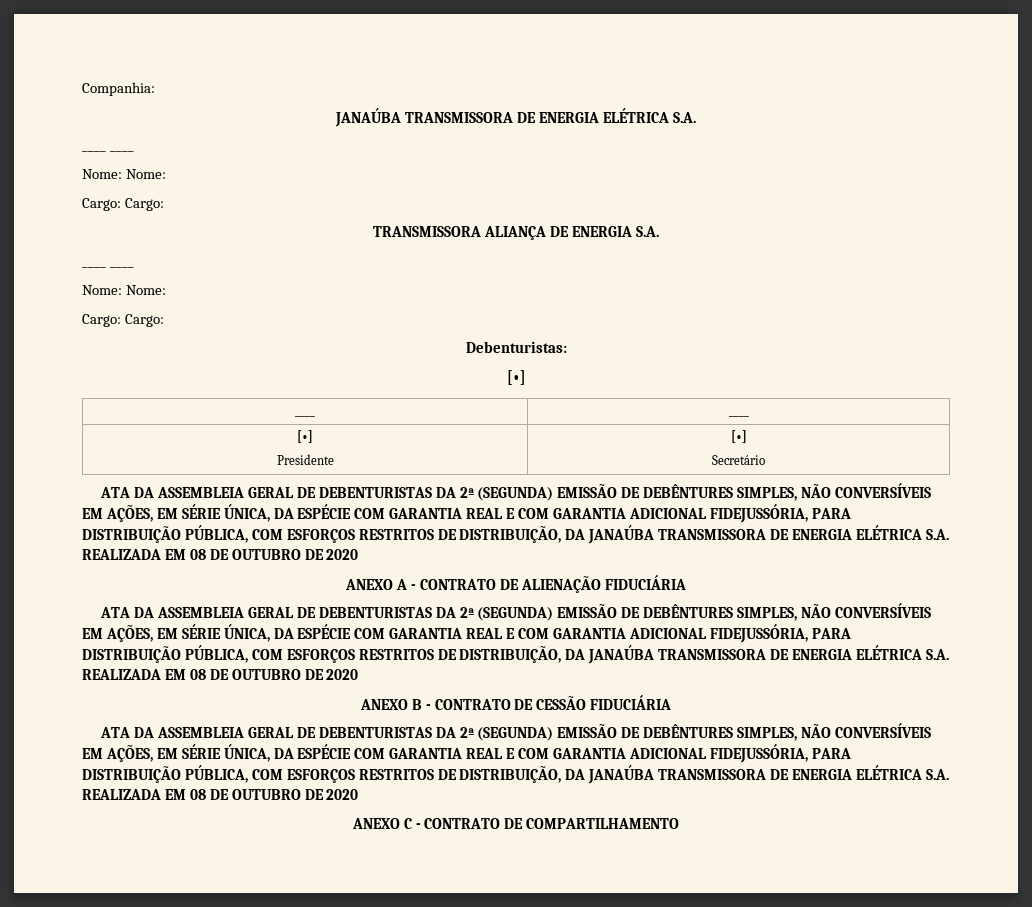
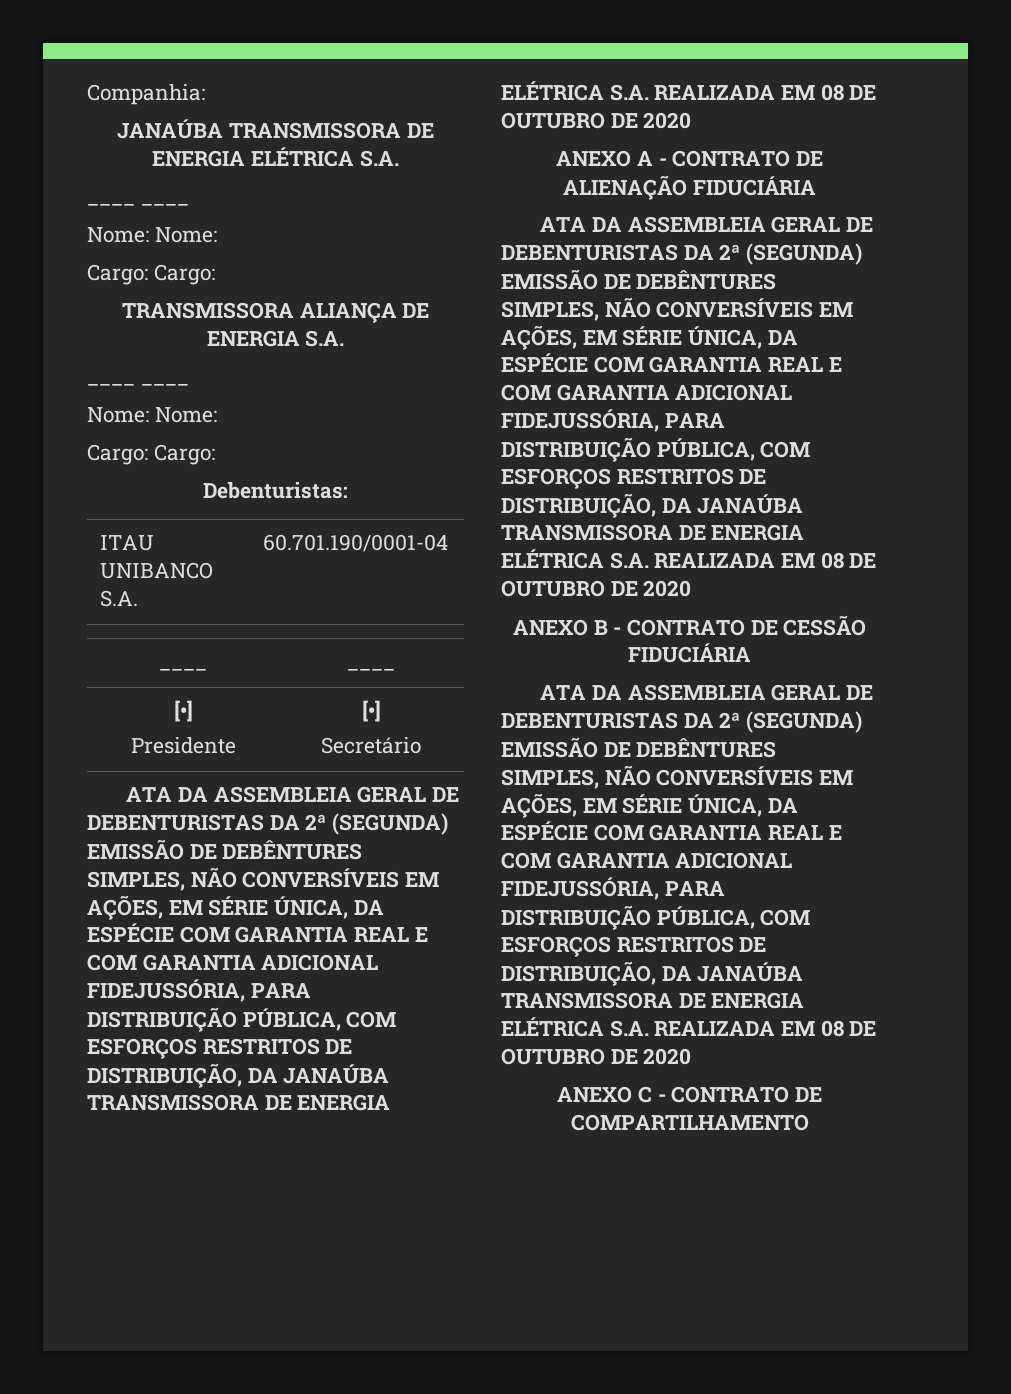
  Debenturistas:
- [•]
+ ITAU UNIBANCO S.A. | 60.701.190/0001-04

